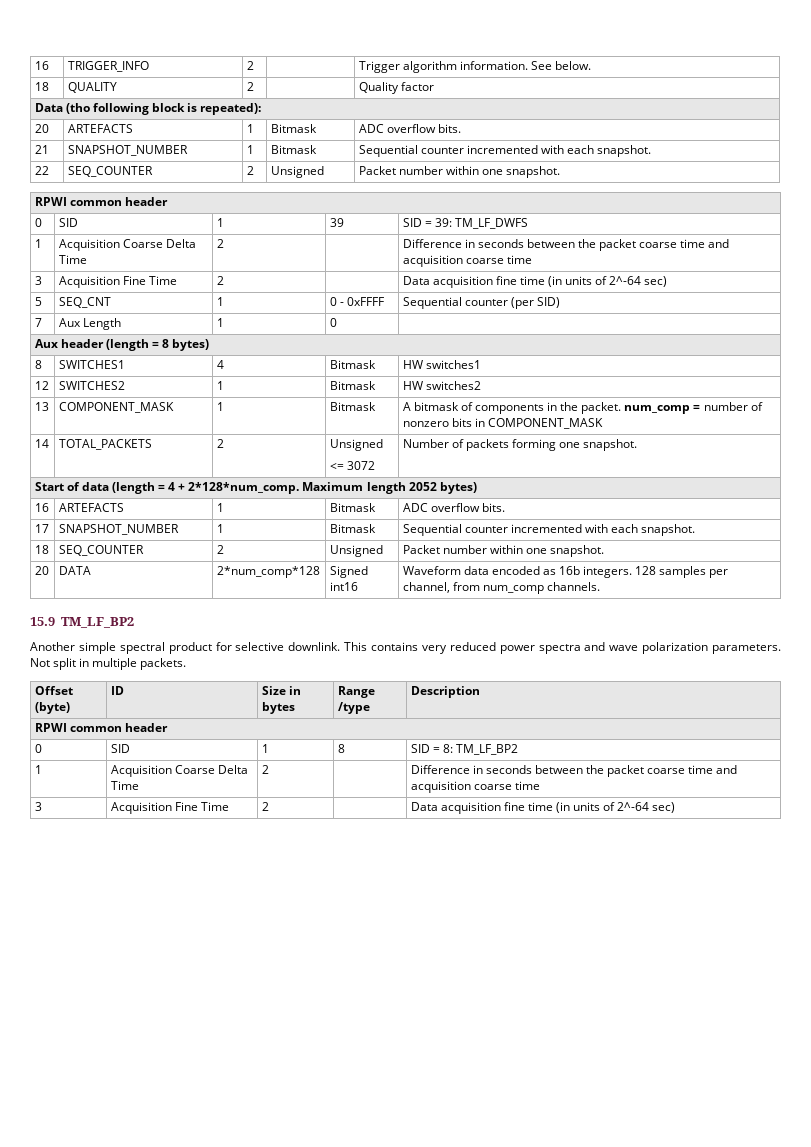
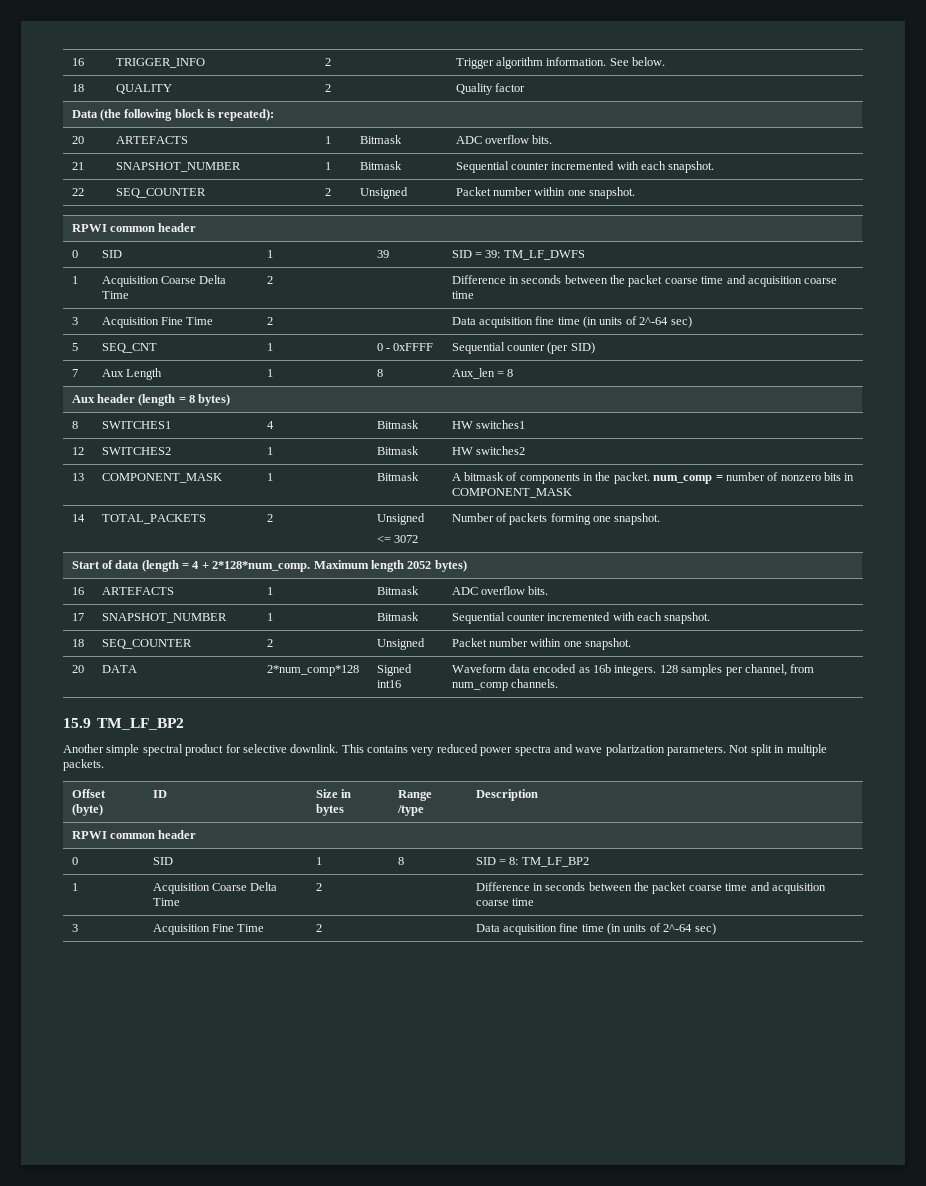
- Data (tho following block is repeated):
+ Data (the following block is repeated):
- 7 | Aux Length | 1 | 0 |
+ 7 | Aux Length | 1 | 8 | Aux_len = 8

